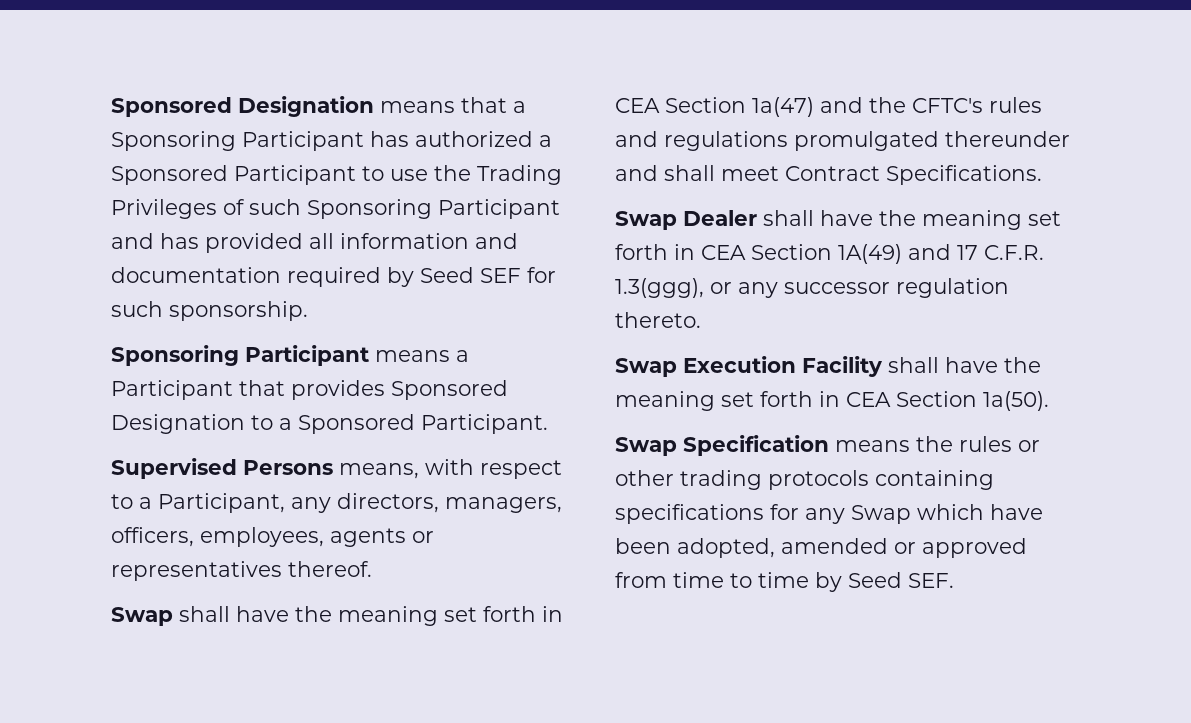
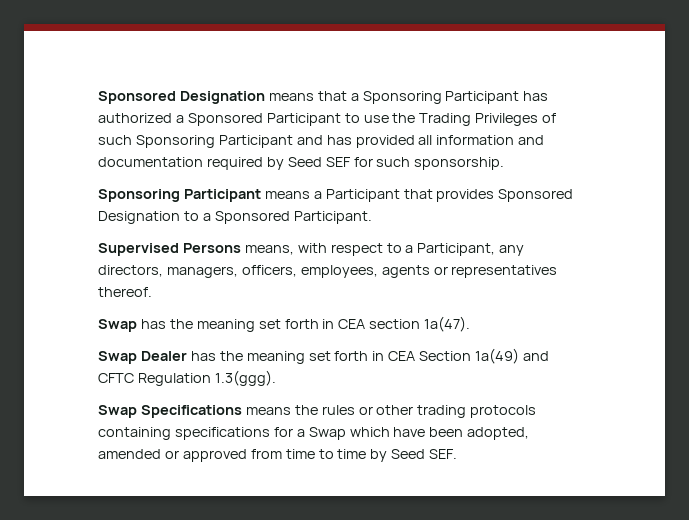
- Swap shall have the meaning set forth in CEA Section 1a(47) and the CFTC's rules and regulations promulgated thereunder and shall meet Contract Specifications.
- Swap Dealer shall have the meaning set forth in CEA Section 1A(49) and 17 C.F.R. 1.3(ggg), or any successor regulation thereto.
- Swap Execution Facility shall have the meaning set forth in CEA Section 1a(50).
- Swap Specification means the rules or other trading protocols containing specifications for any Swap which have been adopted, amended or approved from time to time by Seed SEF.
+ Swap has the meaning set forth in CEA section 1a(47).
+ Swap Dealer has the meaning set forth in CEA Section 1a(49) and CFTC Regulation 1.3(ggg).
+ Swap Specifications means the rules or other trading protocols containing specifications for a Swap which have been adopted, amended or approved from time to time by Seed SEF.

